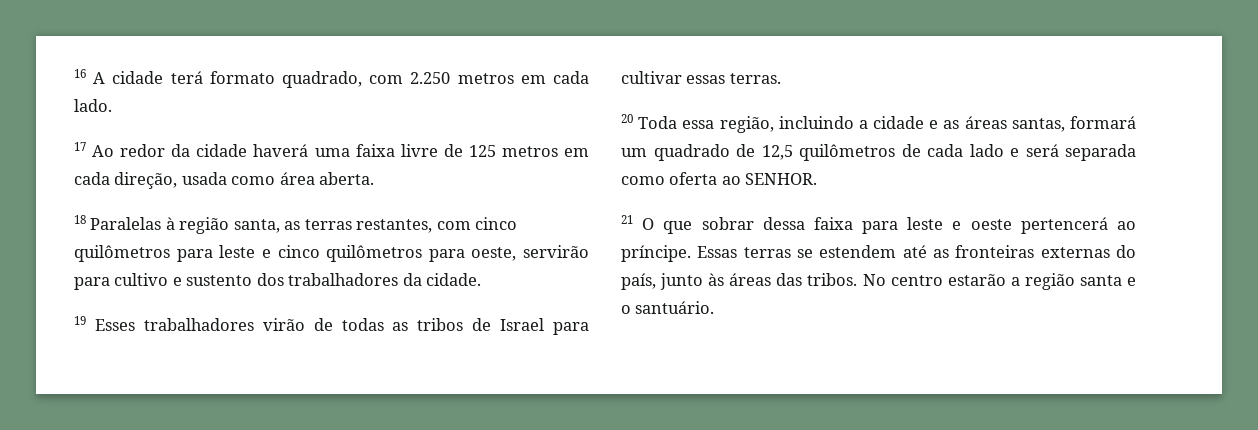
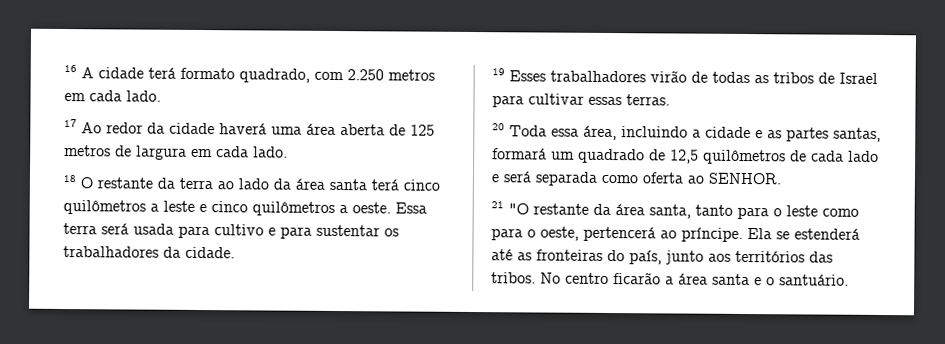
- 17 Ao redor da cidade haverá uma faixa livre de 125 metros em cada direção, usada como área aberta.
- 18 Paralelas à região santa, as terras restantes, com cinco quilômetros para leste e cinco quilômetros para oeste, servirão para cultivo e sustento dos trabalhadores da cidade.
+ 17 Ao redor da cidade haverá uma área aberta de 125 metros de largura em cada lado.
+ 18 O restante da terra ao lado da área santa terá cinco quilômetros a leste e cinco quilômetros a oeste. Essa terra será usada para cultivo e para sustentar os trabalhadores da cidade.
- 20 Toda essa região, incluindo a cidade e as áreas santas, formará um quadrado de 12,5 quilômetros de cada lado e será separada como oferta ao SENHOR.
+ 20 Toda essa área, incluindo a cidade e as partes santas, formará um quadrado de 12,5 quilômetros de cada lado e será separada como oferta ao SENHOR.
- 21 O que sobrar dessa faixa para leste e oeste pertencerá ao príncipe. Essas terras se estendem até as fronteiras externas do país, junto às áreas das tribos.
+ 21 "O restante da área santa, tanto para o leste como para o oeste, pertencerá ao príncipe. Ela se estenderá até as fronteiras do país, junto aos territórios das tribos.
- No centro estarão a região santa e o santuário.
+ No centro ficarão a área santa e o santuário.

